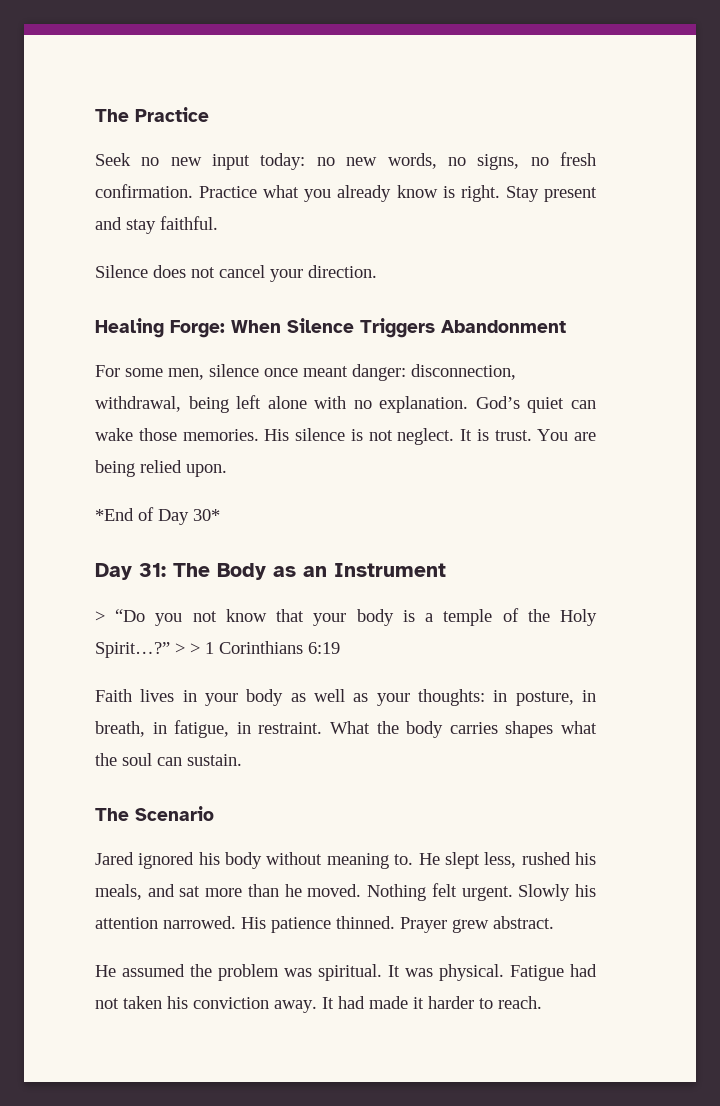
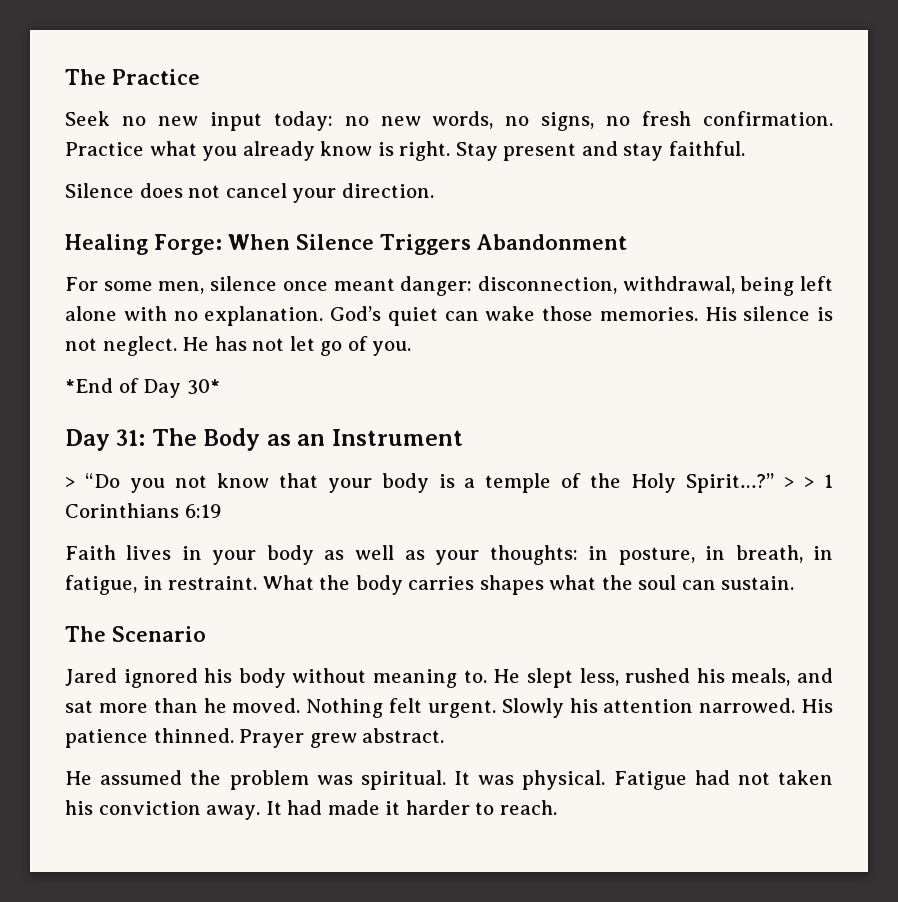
- It is trust. You are being relied upon.
+ He has not let go of you.

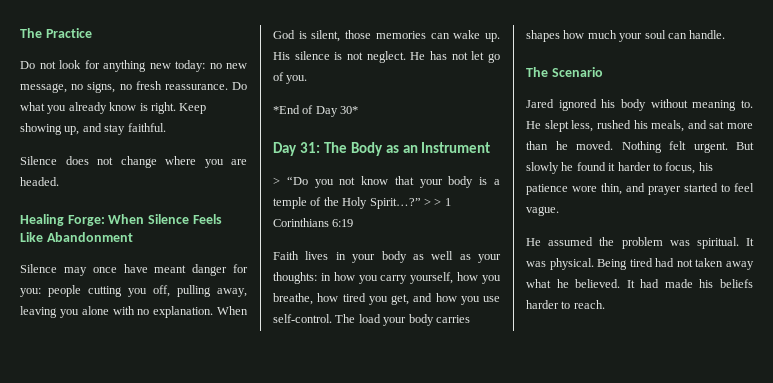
- Seek no new input today: no new words, no signs, no fresh confirmation. Practice what you already know is right.
+ Do not look for anything new today: no new message, no signs, no fresh reassurance. Do what you already know is right.
- Stay present and stay faithful.
+ Keep showing up, and stay faithful.
- Silence does not cancel your direction.
+ Silence does not change where you are headed.
- Healing Forge: When Silence Triggers Abandonment
+ Healing Forge: When Silence Feels Like Abandonment
- For some men, silence once meant danger: disconnection, withdrawal, being left alone with no explanation. God’s quiet can wake those memories.
+ Silence may once have meant danger for you: people cutting you off, pulling away, leaving you alone with no explanation. When God is silent, those memories can wake up.
- Faith lives in your body as well as your thoughts: in posture, in breath, in fatigue, in restraint. What the body carries shapes what the soul can sustain.
+ Faith lives in your body as well as your thoughts: in how you carry yourself, how you breathe, how tired you get, and how you use self-control. The load your body carries shapes how much your soul can handle.
- Slowly his attention narrowed. His patience thinned. Prayer grew abstract.
+ But slowly he found it harder to focus, his patience wore thin, and prayer started to feel vague.
- Fatigue had not taken his conviction away.
+ Being tired had not taken away what he believed.
- It had made it harder to reach.
+ It had made his beliefs harder to reach.

